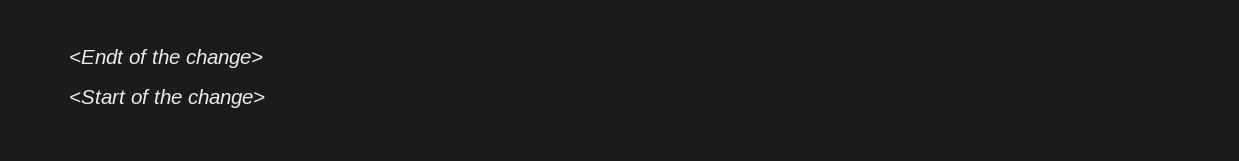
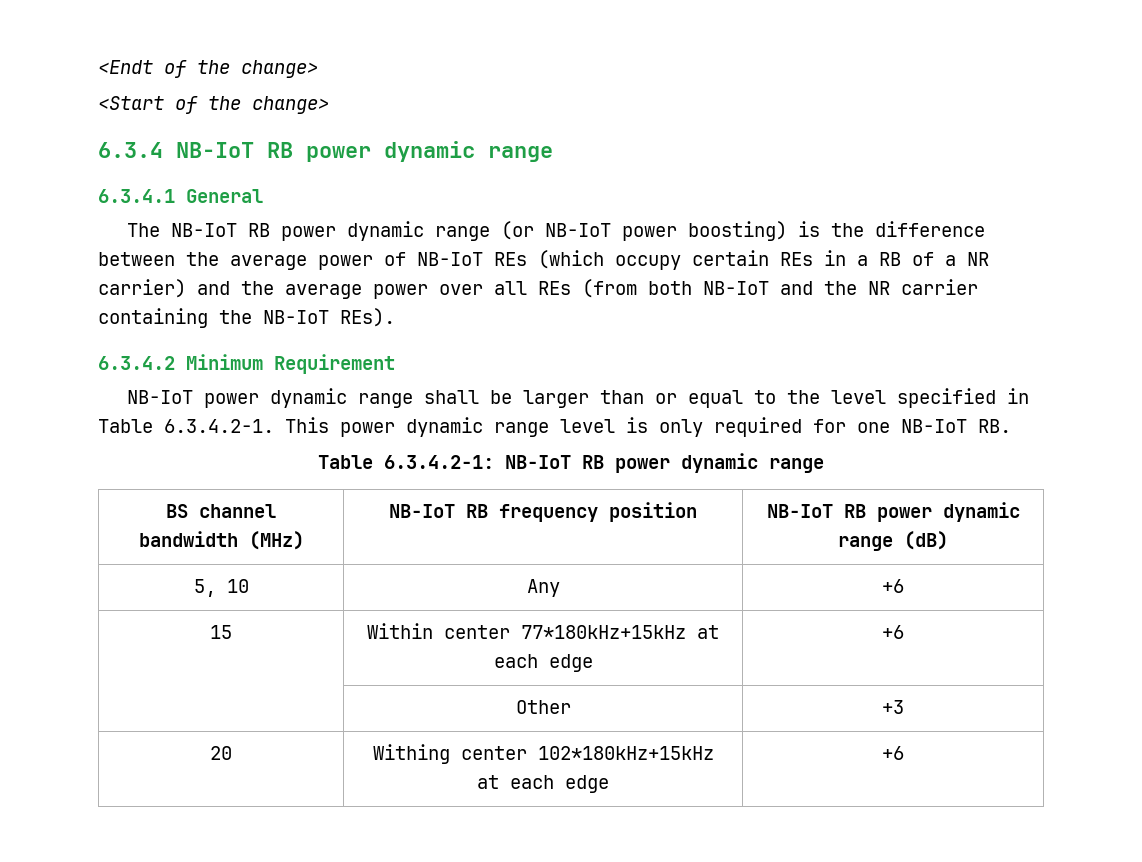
+ 6.3.4 NB-IoT RB power dynamic range
+ 6.3.4.1 General
+ The NB-IoT RB power dynamic range (or NB-IoT power boosting) is the difference between the average power of NB-IoT REs (which occupy certain REs in a RB of a NR carrier) and the average power over all REs (from both NB-IoT and the NR carrier containing the NB-IoT REs).
+ 6.3.4.2 Minimum Requirement
+ NB-IoT power dynamic range shall be larger than or equal to the level specified in Table 6.3.4.2-1. This power dynamic range level is only required for one NB-IoT RB.
+ Table 6.3.4.2-1: NB-IoT RB power dynamic range
+ BS channel bandwidth (MHz) | NB-IoT RB frequency position | NB-IoT RB power dynamic range (dB)
+ 5, 10 | Any | +6
+ 15 | Within center 77*180kHz+15kHz at each edge | +6
+ | Other | +3
+ 20 | Withing center 102*180kHz+15kHz at each edge | +6

